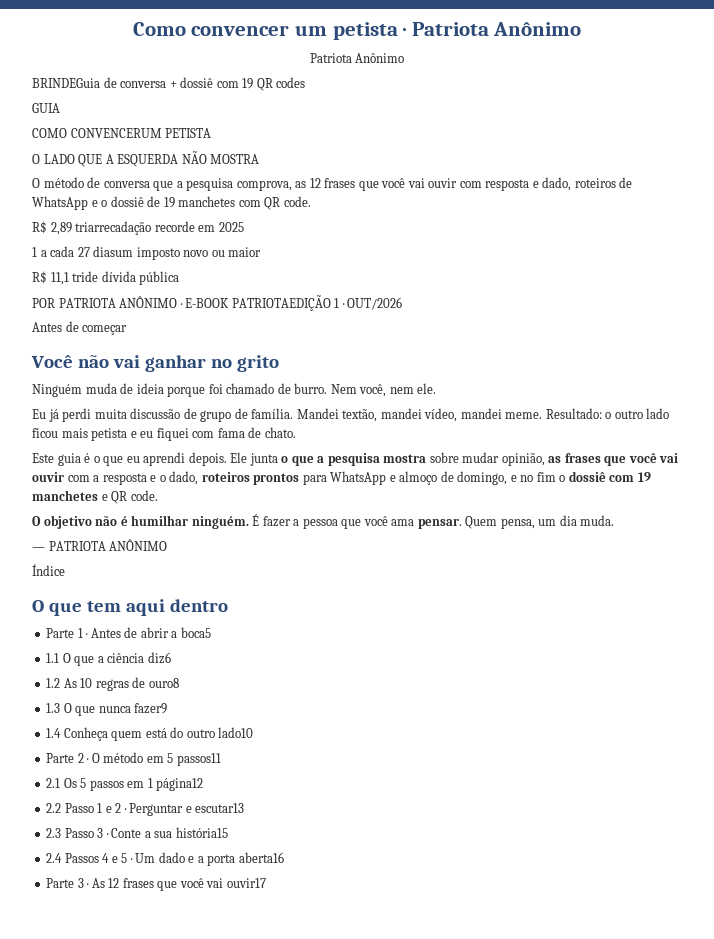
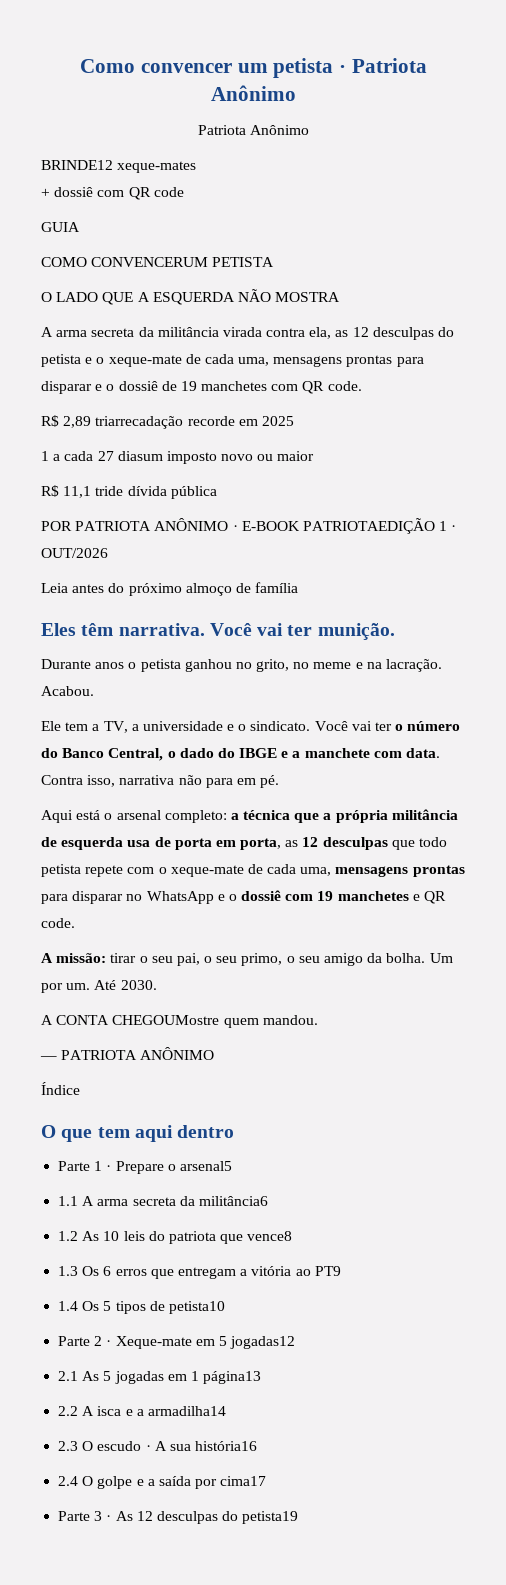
- BRINDEGuia de conversa + dossiê com 19 QR codes
+ BRINDE12 xeque-mates
+ + dossiê com QR code
- O método de conversa que a pesquisa comprova, as 12 frases que você vai ouvir com resposta e dado, roteiros de WhatsApp e o dossiê de 19 manchetes com QR code.
+ A arma secreta da militância virada contra ela, as 12 desculpas do petista e o xeque-mate de cada uma, mensagens prontas para disparar e o dossiê de 19 manchetes com QR code.
- Antes de começar
- Você não vai ganhar no grito
- Ninguém muda de ideia porque foi chamado de burro. Nem você, nem ele.
- Eu já perdi muita discussão de grupo de família. Mandei textão, mandei vídeo, mandei meme. Resultado: o outro lado ficou mais petista e eu fiquei com fama de chato.
- Este guia é o que eu aprendi depois. Ele junta o que a pesquisa mostra sobre mudar opinião, as frases que você vai ouvir com a resposta e o dado, roteiros prontos para WhatsApp e almoço de domingo, e no fim o dossiê com 19 manchetes e QR code.
+ Leia antes do próximo almoço de família
+ Eles têm narrativa. Você vai ter munição.
+ Durante anos o petista ganhou no grito, no meme e na lacração. Acabou.
+ Ele tem a TV, a universidade e o sindicato. Você vai ter o número do Banco Central, o dado do IBGE e a manchete com data. Contra isso, narrativa não para em pé.
+ Aqui está o arsenal completo: a técnica que a própria militância de esquerda usa de porta em porta, as 12 desculpas que todo petista repete com o xeque-mate de cada uma, mensagens prontas para disparar no WhatsApp e o dossiê com 19 manchetes e QR code.
- O objetivo não é humilhar ninguém. É fazer a pessoa que você ama pensar. Quem pensa, um dia muda.
+ A missão: tirar o seu pai, o seu primo, o seu amigo da bolha. Um por um. Até 2030.
+ A CONTA CHEGOUMostre quem mandou.
- Parte 1 · Antes de abrir a boca5
- 1.1 O que a ciência diz6
- 1.2 As 10 regras de ouro8
- 1.3 O que nunca fazer9
- 1.4 Conheça quem está do outro lado10
+ Parte 1 · Prepare o arsenal5
+ 1.1 A arma secreta da militância6
+ 1.2 As 10 leis do patriota que vence8
+ 1.3 Os 6 erros que entregam a vitória ao PT9
+ 1.4 Os 5 tipos de petista10
- Parte 2 · O método em 5 passos11
+ Parte 2 · Xeque-mate em 5 jogadas12
- 2.1 Os 5 passos em 1 página12
+ 2.1 As 5 jogadas em 1 página13
- 2.2 Passo 1 e 2 · Perguntar e escutar13
- 2.3 Passo 3 · Conte a sua história15
- 2.4 Passos 4 e 5 · Um dado e a porta aberta16
+ 2.2 A isca e a armadilha14
+ 2.3 O escudo · A sua história16
+ 2.4 O golpe e a saída por cima17
- Parte 3 · As 12 frases que você vai ouvir17
+ Parte 3 · As 12 desculpas do petista19

